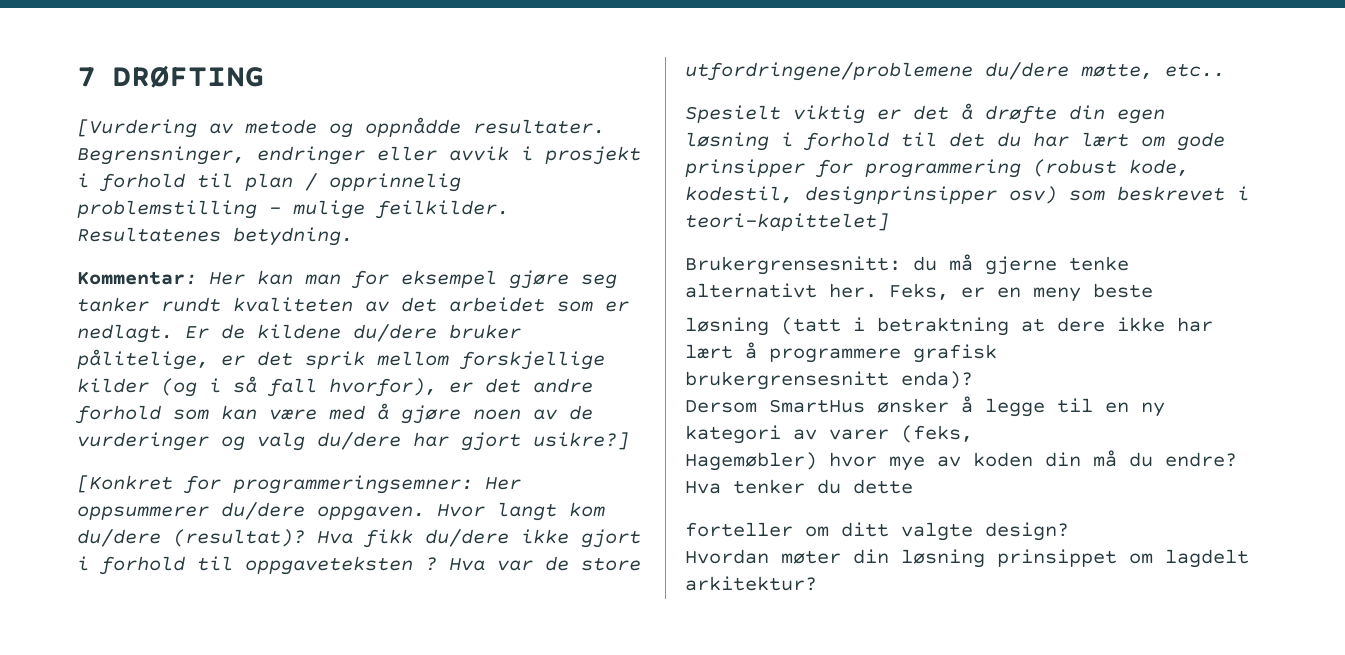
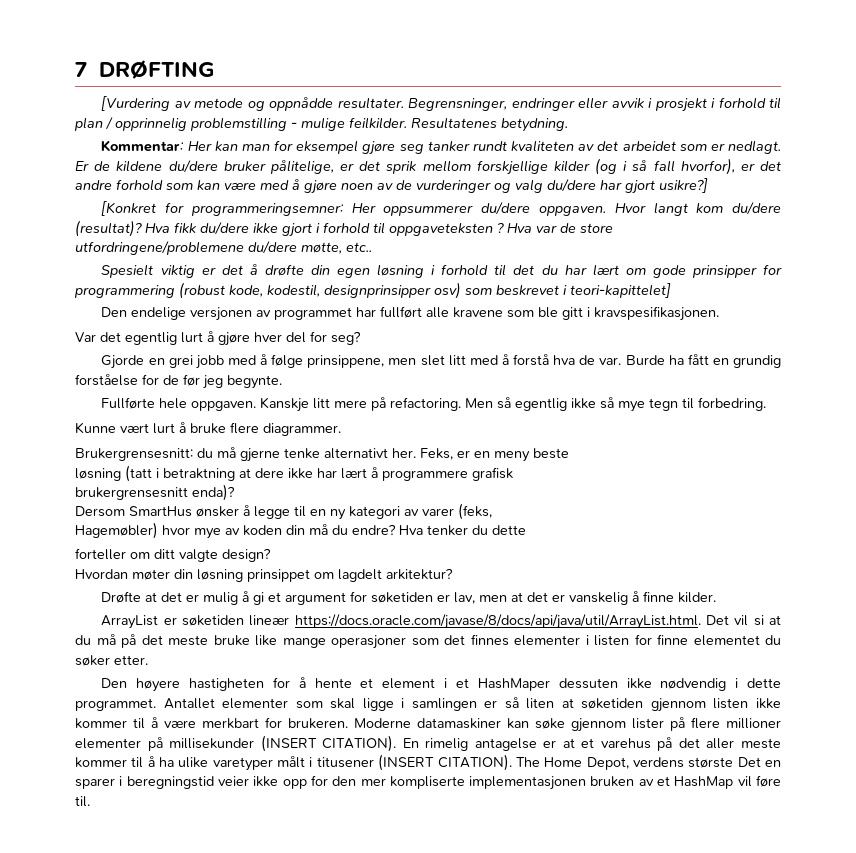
+ Den endelige versjonen av programmet har fullført alle kravene som ble gitt i kravspesifikasjonen.
+ Var det egentlig lurt å gjøre hver del for seg?
+ Gjorde en grei jobb med å følge prinsippene, men slet litt med å forstå hva de var. Burde ha fått en grundig forståelse for de før jeg begynte.
+ Fullførte hele oppgaven. Kanskje litt mere på refactoring. Men så egentlig ikke så mye tegn til forbedring.
+ Kunne vært lurt å bruke flere diagrammer.
+ Drøfte at det er mulig å gi et argument for søketiden er lav, men at det er vanskelig å finne kilder.
+ ArrayList er søketiden lineær https://docs.oracle.com/javase/8/docs/api/java/util/ArrayList.html. Det vil si at du må på det meste bruke like mange operasjoner som det finnes elementer i listen for finne elementet du søker etter.
+ Den høyere hastigheten for å hente et element i et HashMaper dessuten ikke nødvendig i dette programmet. Antallet elementer som skal ligge i samlingen er så liten at søketiden gjennom listen ikke kommer til å være merkbart for brukeren. Moderne datamaskiner kan søke gjennom lister på flere millioner elementer på millisekunder (INSERT CITATION). En rimelig antagelse er at et varehus på det aller meste kommer til å ha ulike varetyper målt i titusener (INSERT CITATION). The Home Depot, verdens største Det en sparer i beregningstid veier ikke opp for den mer kompliserte implementasjonen bruken av et HashMap vil føre til.

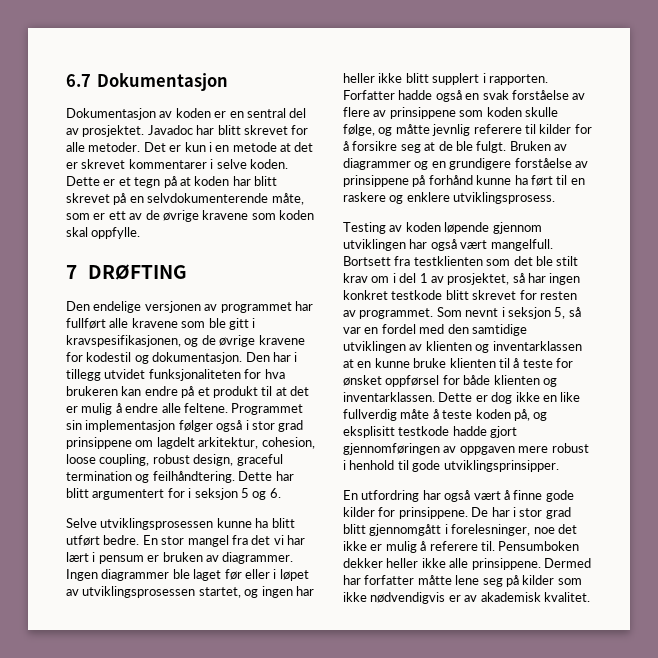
+ 6.7 Dokumentasjon
+ Dokumentasjon av koden er en sentral del av prosjektet. Javadoc har blitt skrevet for alle metoder. Det er kun i en metode at det er skrevet kommentarer i selve koden. Dette er et tegn på at koden har blitt skrevet på en selvdokumenterende måte, som er ett av de øvrige kravene som koden skal oppfylle.
  7 DRØFTING
- [Vurdering av metode og oppnådde resultater. Begrensninger, endringer eller avvik i prosjekt i forhold til plan / opprinnelig problemstilling - mulige feilkilder. Resultatenes betydning.
- Kommentar: Her kan man for eksempel gjøre seg tanker rundt kvaliteten av det arbeidet som er nedlagt. Er de kildene du/dere bruker pålitelige, er det sprik mellom forskjellige kilder (og i så fall hvorfor), er det andre forhold som kan være med å gjøre noen av de vurderinger og valg du/dere har gjort usikre?]
- [Konkret for programmeringsemner: Her oppsummerer du/dere oppgaven. Hvor langt kom du/dere (resultat)? Hva fikk du/dere ikke gjort i forhold til oppgaveteksten ? Hva var de store utfordringene/problemene du/dere møtte, etc..
- Spesielt viktig er det å drøfte din egen løsning i forhold til det du har lært om gode prinsipper for programmering (robust kode, kodestil, designprinsipper osv) som beskrevet i teori-kapittelet]
- Den endelige versjonen av programmet har fullført alle kravene som ble gitt i kravspesifikasjonen.
- Var det egentlig lurt å gjøre hver del for seg?
- Gjorde en grei jobb med å følge prinsippene, men slet litt med å forstå hva de var. Burde ha fått en grundig forståelse for de før jeg begynte.
- Fullførte hele oppgaven. Kanskje litt mere på refactoring. Men så egentlig ikke så mye tegn til forbedring.
- Kunne vært lurt å bruke flere diagrammer.
- Brukergrensesnitt: du må gjerne tenke alternativt her. Feks, er en meny beste
- løsning (tatt i betraktning at dere ikke har lært å programmere grafisk
- brukergrensesnitt enda)?
- Dersom SmartHus ønsker å legge til en ny kategori av varer (feks,
- Hagemøbler) hvor mye av koden din må du endre? Hva tenker du dette
- forteller om ditt valgte design?
- Hvordan møter din løsning prinsippet om lagdelt arkitektur?
- Drøfte at det er mulig å gi et argument for søketiden er lav, men at det er vanskelig å finne kilder.
- ArrayList er søketiden lineær https://docs.oracle.com/javase/8/docs/api/java/util/ArrayList.html. Det vil si at du må på det meste bruke like mange operasjoner som det finnes elementer i listen for finne elementet du søker etter.
- Den høyere hastigheten for å hente et element i et HashMaper dessuten ikke nødvendig i dette programmet. Antallet elementer som skal ligge i samlingen er så liten at søketiden gjennom listen ikke kommer til å være merkbart for brukeren. Moderne datamaskiner kan søke gjennom lister på flere millioner elementer på millisekunder (INSERT CITATION). En rimelig antagelse er at et varehus på det aller meste kommer til å ha ulike varetyper målt i titusener (INSERT CITATION). The Home Depot, verdens største Det en sparer i beregningstid veier ikke opp for den mer kompliserte implementasjonen bruken av et HashMap vil føre til.
+ Den endelige versjonen av programmet har fullført alle kravene som ble gitt i kravspesifikasjonen, og de øvrige kravene for kodestil og dokumentasjon. Den har i tillegg utvidet funksjonaliteten for hva brukeren kan endre på et produkt til at det er mulig å endre alle feltene. Programmet sin implementasjon følger også i stor grad prinsippene om lagdelt arkitektur, cohesion, loose coupling, robust design, graceful termination og feilhåndtering. Dette har blitt argumentert for i seksjon 5 og 6.
+ Selve utviklingsprosessen kunne ha blitt utført bedre. En stor mangel fra det vi har lært i pensum er bruken av diagrammer. Ingen diagrammer ble laget før eller i løpet av utviklingsprosessen startet, og ingen har heller ikke blitt supplert i rapporten. Forfatter hadde også en svak forståelse av flere av prinsippene som koden skulle følge, og måtte jevnlig referere til kilder for å forsikre seg at de ble fulgt. Bruken av diagrammer og en grundigere forståelse av prinsippene på forhånd kunne ha ført til en raskere og enklere utviklingsprosess.
+ Testing av koden løpende gjennom utviklingen har også vært mangelfull. Bortsett fra testklienten som det ble stilt krav om i del 1 av prosjektet, så har ingen konkret testkode blitt skrevet for resten av programmet. Som nevnt i seksjon 5, så var en fordel med den samtidige utviklingen av klienten og inventarklassen at en kunne bruke klienten til å teste for ønsket oppførsel for både klienten og inventarklassen. Dette er dog ikke en like fullverdig måte å teste koden på, og eksplisitt testkode hadde gjort gjennomføringen av oppgaven mere robust i henhold til gode utviklingsprinsipper.
+ En utfordring har også vært å finne gode kilder for prinsippene. De har i stor grad blitt gjennomgått i forelesninger, noe det ikke er mulig å referere til. Pensumboken dekker heller ikke alle prinsippene. Dermed har forfatter måtte lene seg på kilder som ikke nødvendigvis er av akademisk kvalitet.

